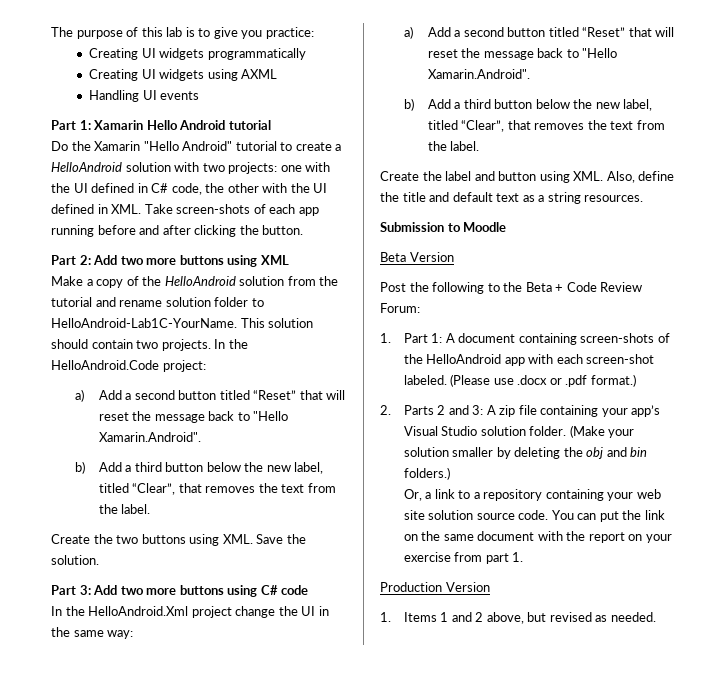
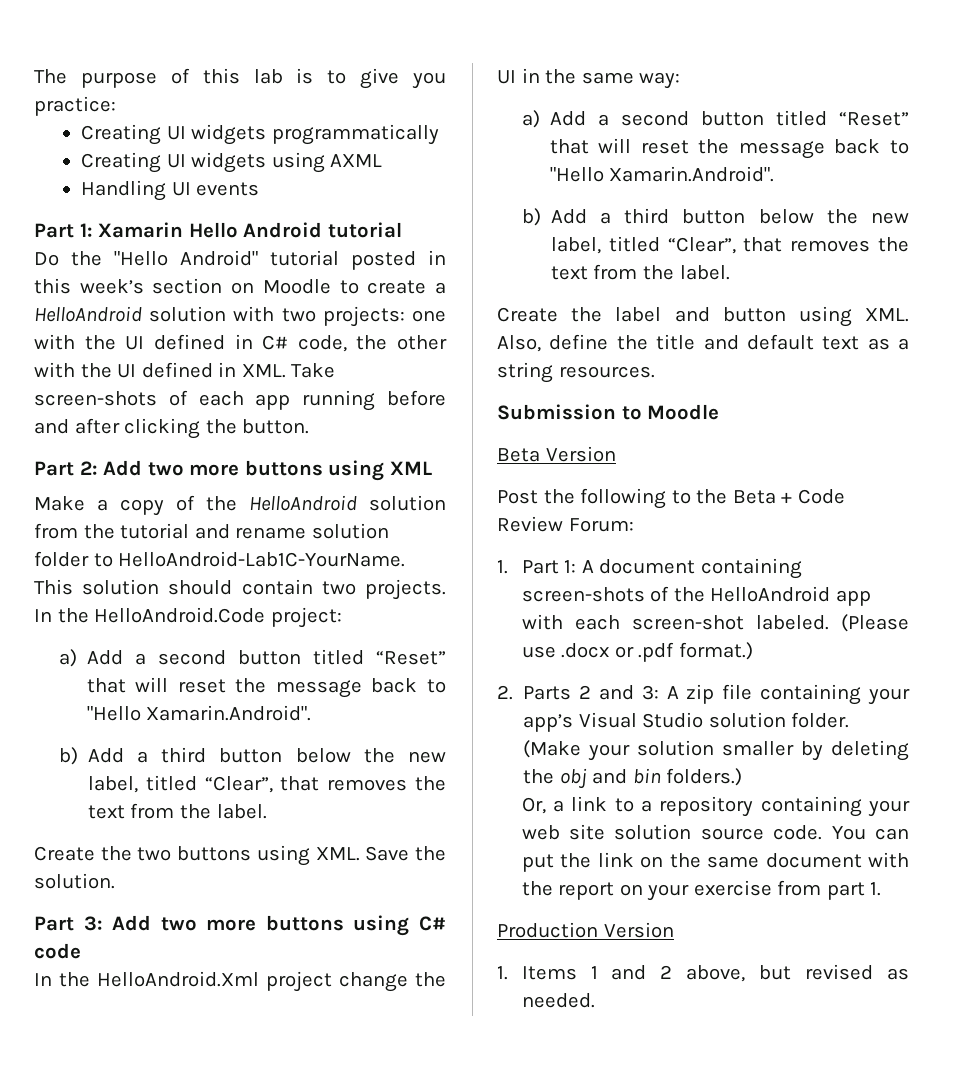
- Do the Xamarin "Hello Android" tutorial to create a HelloAndroid solution with two projects: one with the UI defined in C# code, the other with the UI defined in XML. Take screen-shots of each app running before and after clicking the button.
+ Do the "Hello Android" tutorial posted in this week’s section on Moodle to create a HelloAndroid solution with two projects: one with the UI defined in C# code, the other with the UI defined in XML. Take screen-shots of each app running before and after clicking the button.

